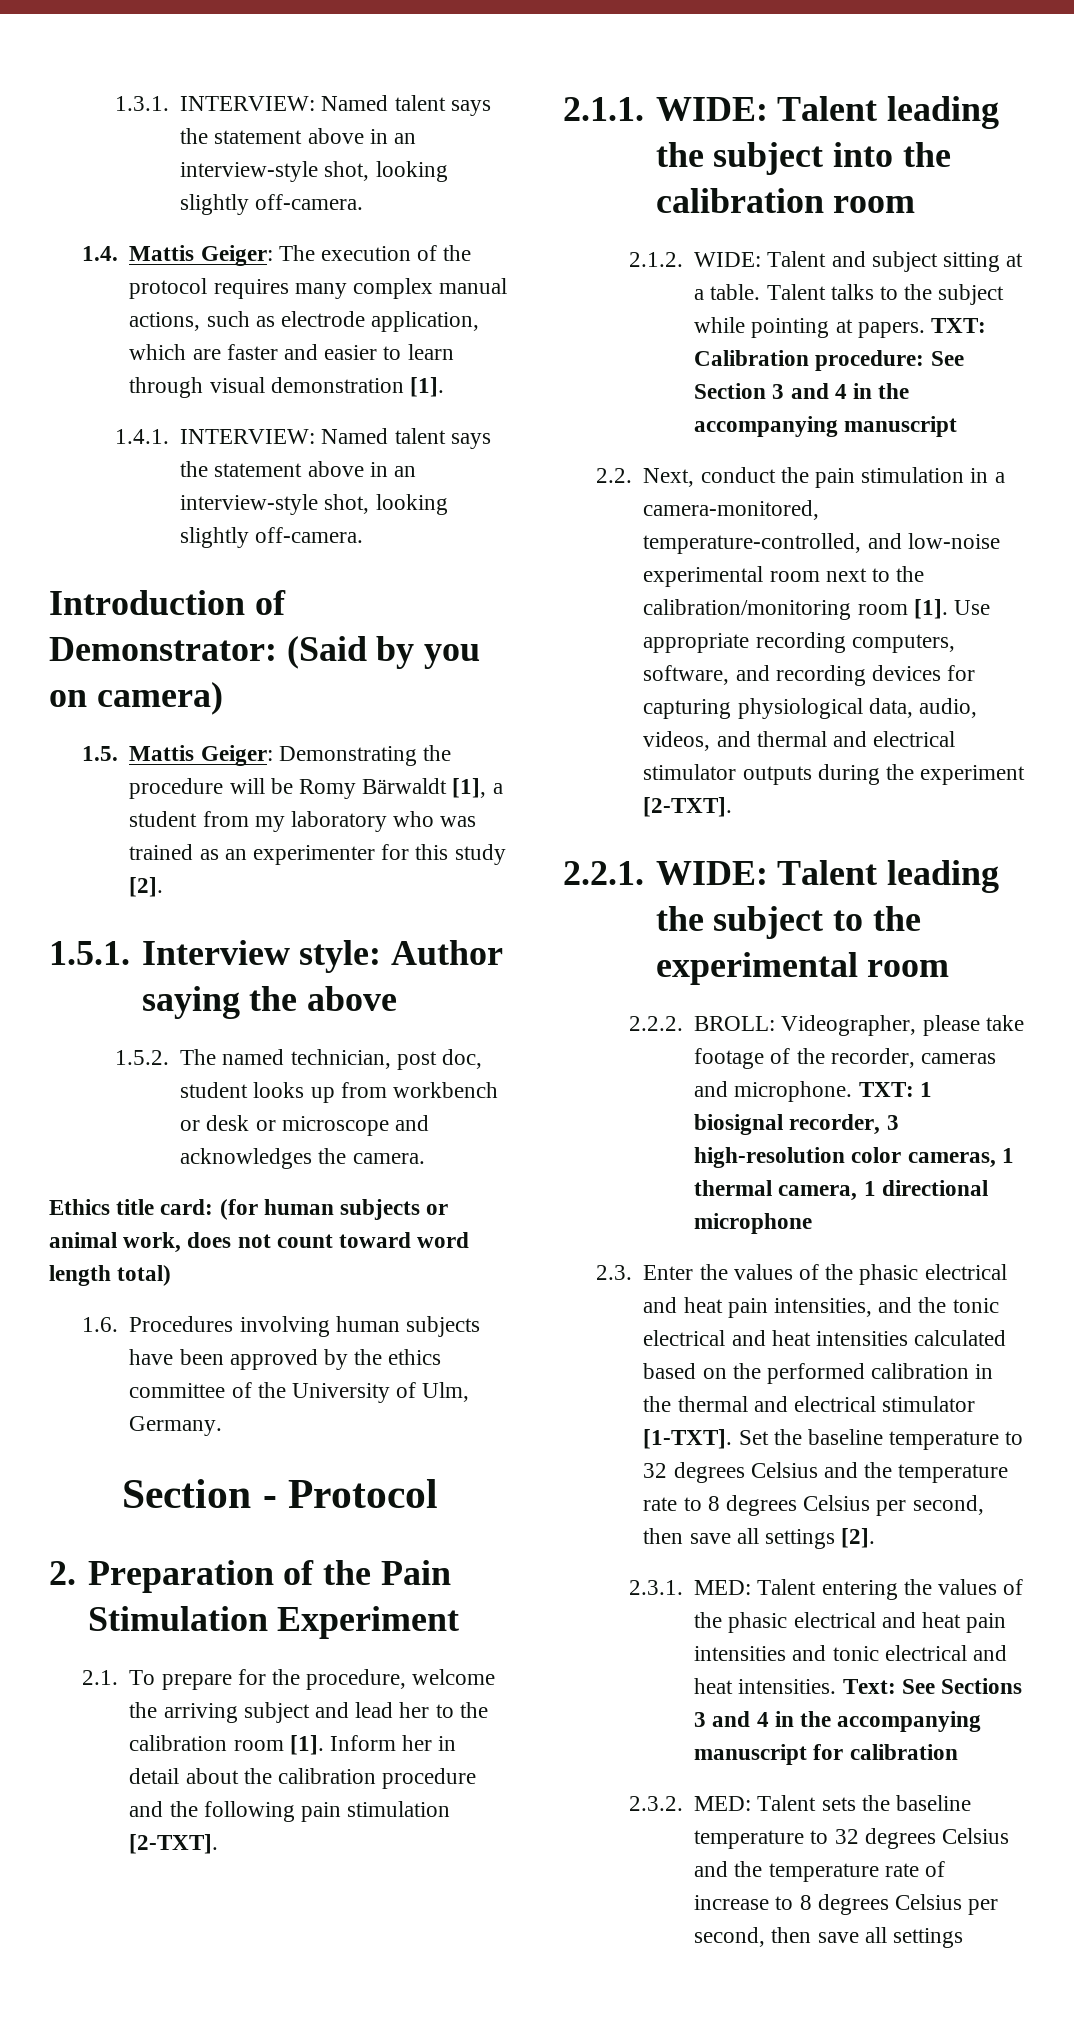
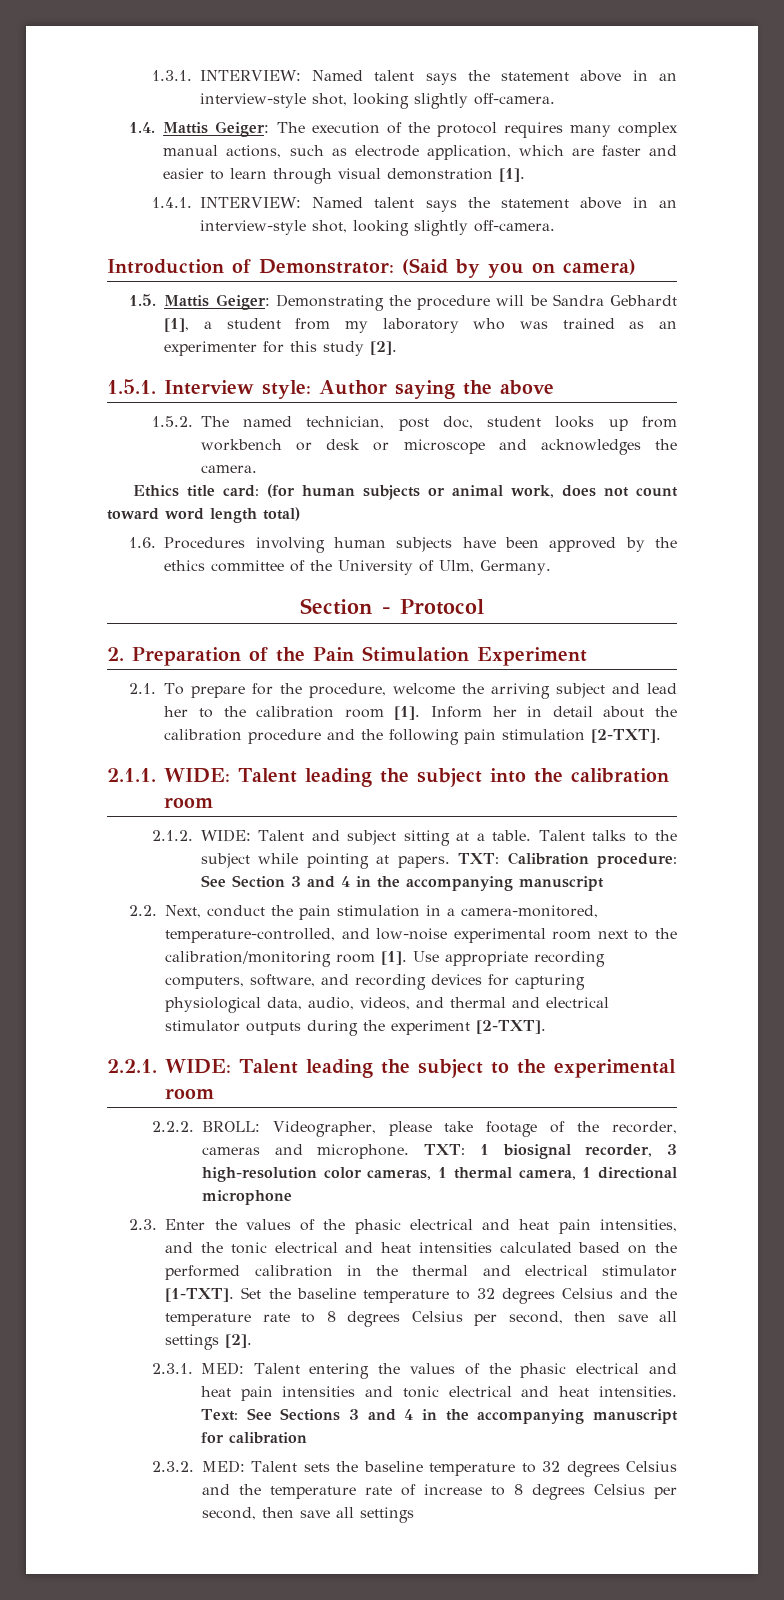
- 1.5. Mattis Geiger: Demonstrating the procedure will be Romy Bärwaldt [1], a student from my laboratory who was trained as an experimenter for this study [2].
+ 1.5. Mattis Geiger: Demonstrating the procedure will be Sandra Gebhardt [1], a student from my laboratory who was trained as an experimenter for this study [2].

